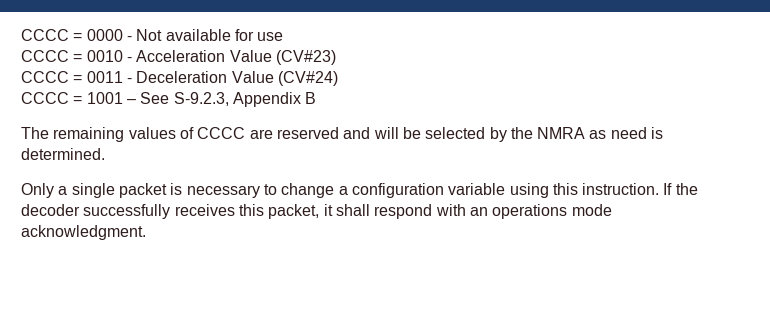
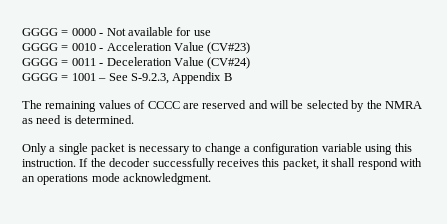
- CCCC = 0000 - Not available for use
+ GGGG = 0000 - Not available for use
- CCCC = 0010 - Acceleration Value (CV#23)
+ GGGG = 0010 - Acceleration Value (CV#23)
- CCCC = 0011 - Deceleration Value (CV#24)
+ GGGG = 0011 - Deceleration Value (CV#24)
- CCCC = 1001 – See S-9.2.3, Appendix B
+ GGGG = 1001 – See S-9.2.3, Appendix B

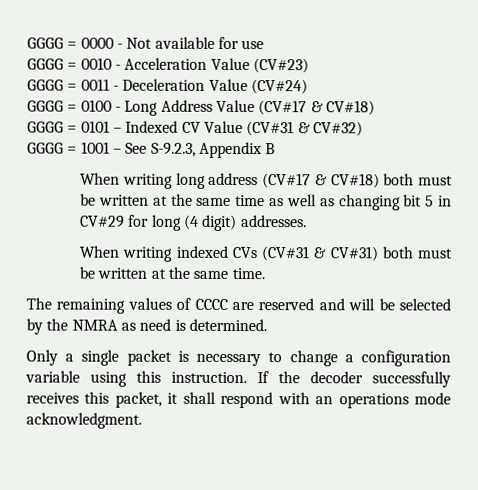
+ GGGG = 0100 - Long Address Value (CV#17 & CV#18)
+ GGGG = 0101 – Indexed CV Value (CV#31 & CV#32)
+ When writing long address (CV#17 & CV#18) both must be written at the same time as well as changing bit 5 in CV#29 for long (4 digit) addresses.
+ When writing indexed CVs (CV#31 & CV#31) both must be written at the same time.

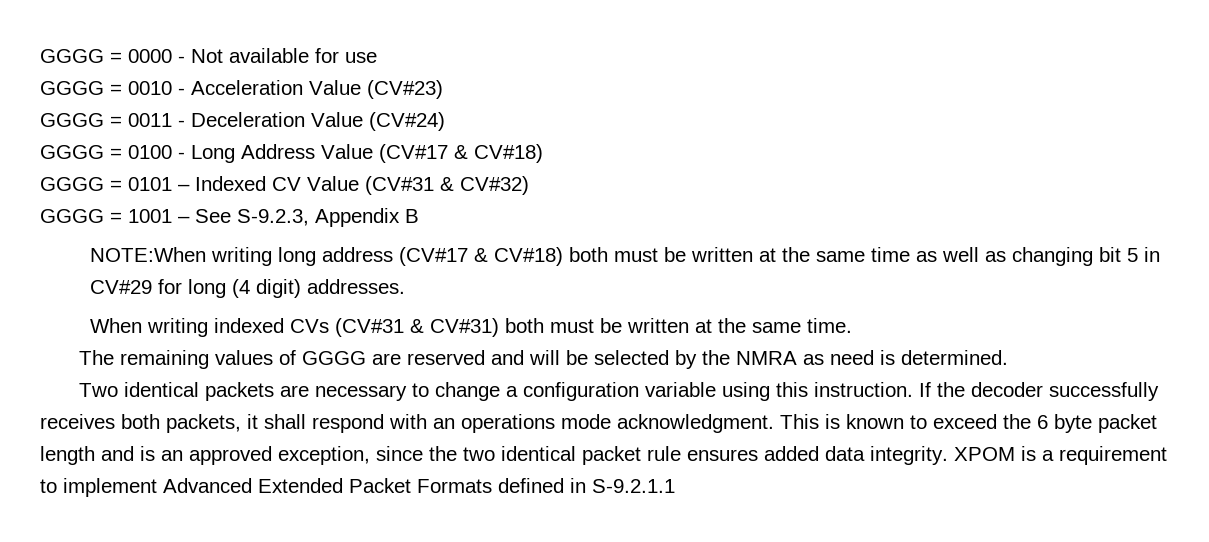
- When writing long address (CV#17 & CV#18) both must be written at the same time as well as changing bit 5 in CV#29 for long (4 digit) addresses.
+ NOTE:When writing long address (CV#17 & CV#18) both must be written at the same time as well as changing bit 5 in CV#29 for long (4 digit) addresses.
- The remaining values of CCCC are reserved and will be selected by the NMRA as need is determined.
+ The remaining values of GGGG are reserved and will be selected by the NMRA as need is determined.
- Only a single packet is necessary to change a configuration variable using this instruction.
+ Two identical packets are necessary to change a configuration variable using this instruction.
- If the decoder successfully receives this packet, it shall respond with an operations mode acknowledgment.
+ If the decoder successfully receives both packets, it shall respond with an operations mode acknowledgment.
+ This is known to exceed the 6 byte packet length and is an approved exception, since the two identical packet rule ensures added data integrity. XPOM is a requirement to implement Advanced Extended Packet Formats defined in S-9.2.1.1

